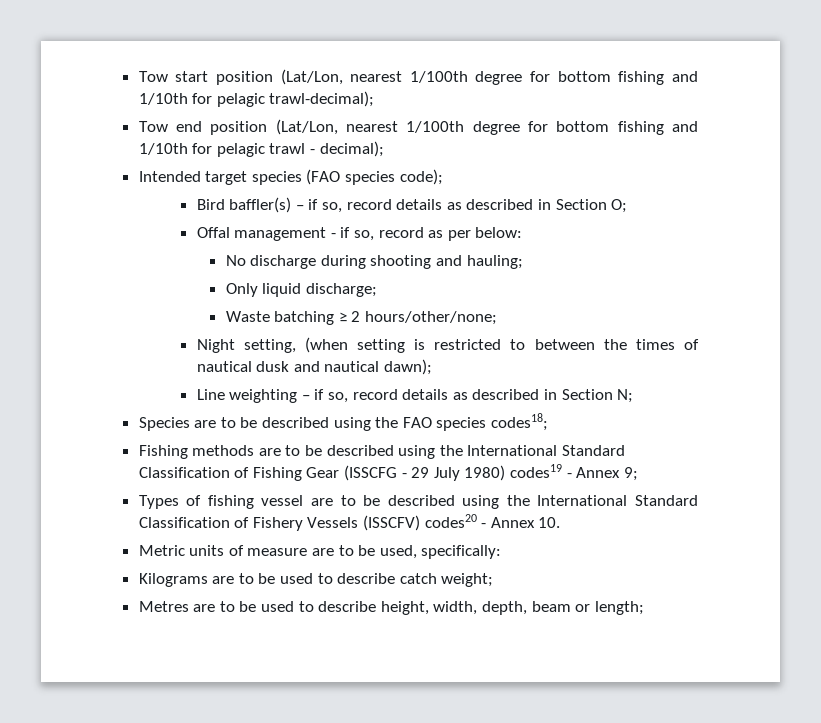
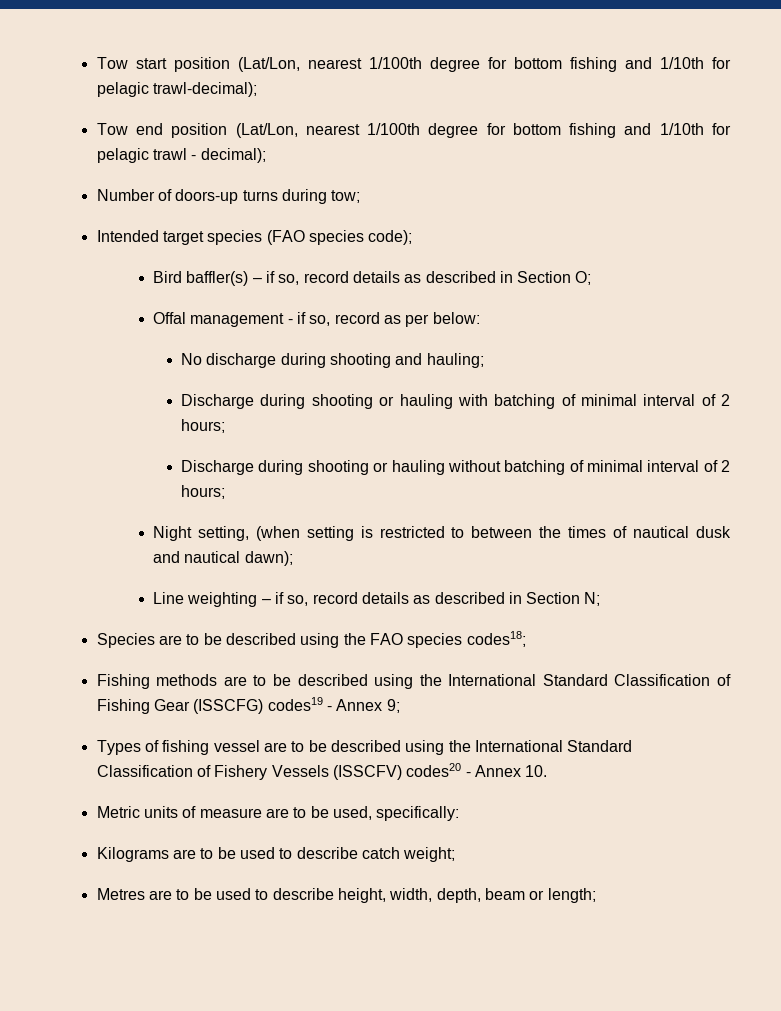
+ Number of doors-up turns during tow;
- Only liquid discharge;
- Waste batching ≥ 2 hours/other/none;
+ Discharge during shooting or hauling with batching of minimal interval of 2 hours;
+ Discharge during shooting or hauling without batching of minimal interval of 2 hours;
- Fishing methods are to be described using the International Standard Classification of Fishing Gear (ISSCFG - 29 July 1980) codes19 - Annex 9;
+ Fishing methods are to be described using the International Standard Classification of Fishing Gear (ISSCFG) codes19 - Annex 9;

